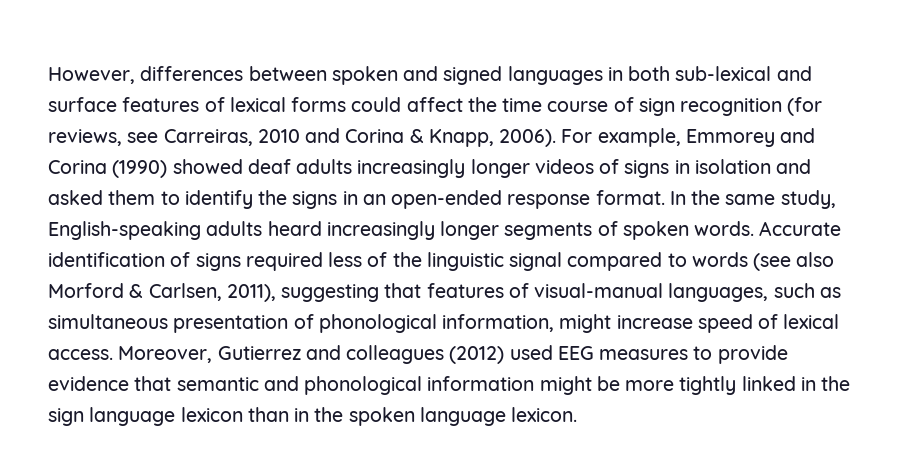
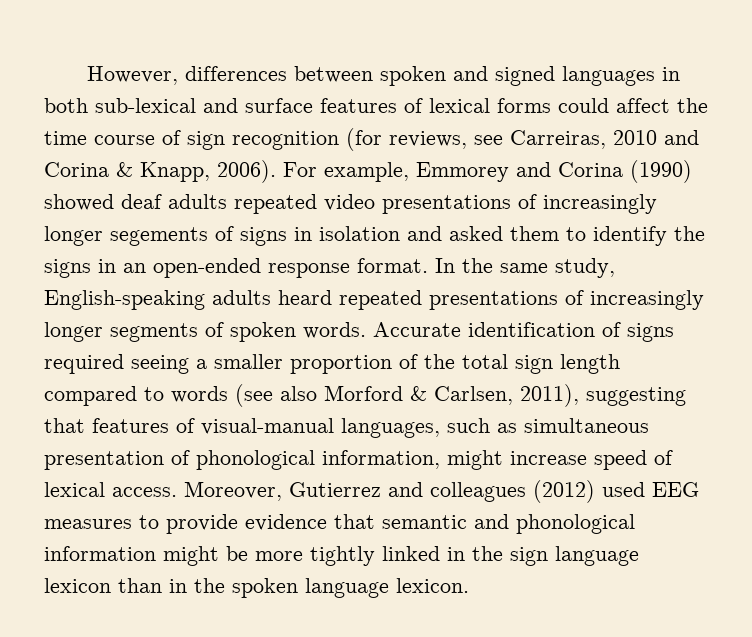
- For example, Emmorey and Corina (1990) showed deaf adults increasingly longer videos of signs in isolation and asked them to identify the signs in an open-ended response format.
+ For example, Emmorey and Corina (1990) showed deaf adults repeated video presentations of increasingly longer segements of signs in isolation and asked them to identify the signs in an open-ended response format.
- In the same study, English-speaking adults heard increasingly longer segments of spoken words.
+ In the same study, English-speaking adults heard repeated presentations of increasingly longer segments of spoken words.
- Accurate identification of signs required less of the linguistic signal compared to words (see also Morford & Carlsen, 2011), suggesting that features of visual-manual languages, such as simultaneous presentation of phonological information, might increase speed of lexical access.
+ Accurate identification of signs required seeing a smaller proportion of the total sign length compared to words (see also Morford & Carlsen, 2011), suggesting that features of visual-manual languages, such as simultaneous presentation of phonological information, might increase speed of lexical access.

